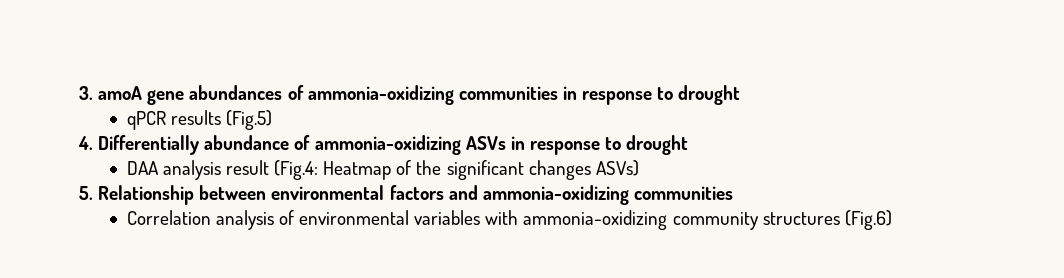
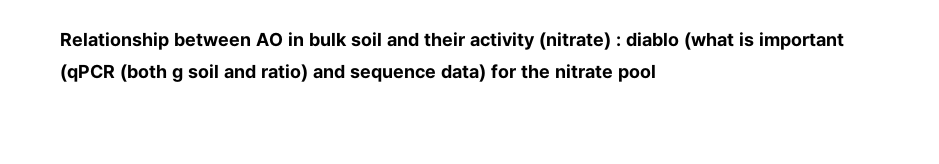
- 3. amoA gene abundances of ammonia-oxidizing communities in response to drought
- qPCR results (Fig.5)
- 4. Differentially abundance of ammonia-oxidizing ASVs in response to drought
- DAA analysis result (Fig.4: Heatmap of the significant changes ASVs)
- 5. Relationship between environmental factors and ammonia-oxidizing communities
- Correlation analysis of environmental variables with ammonia-oxidizing community structures (Fig.6)
+ Relationship between AO in bulk soil and their activity (nitrate) : diablo (what is important (qPCR (both g soil and ratio) and sequence data) for the nitrate pool

